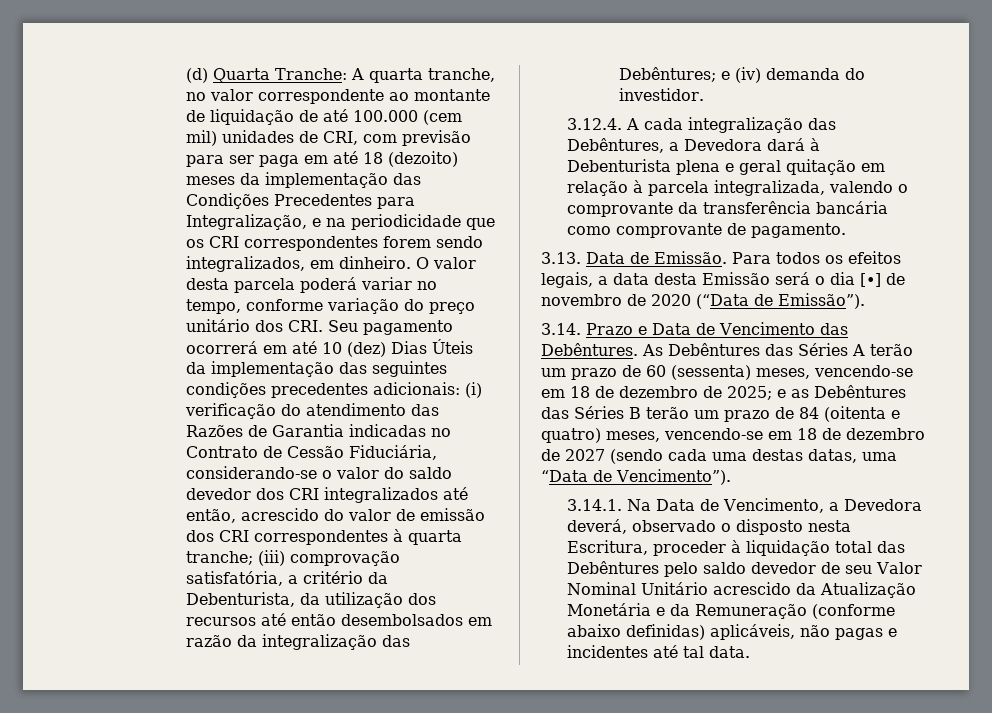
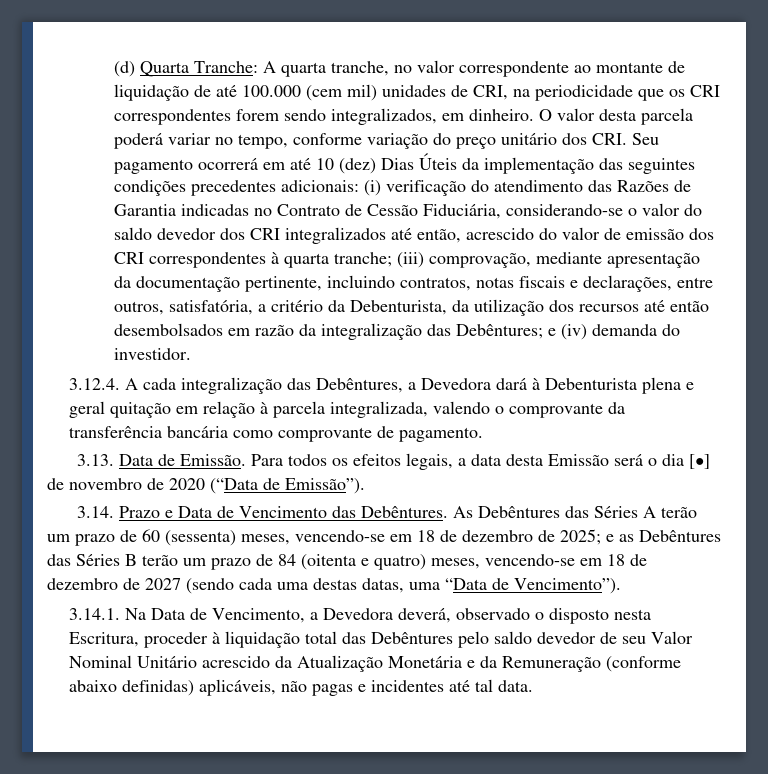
- (d) Quarta Tranche: A quarta tranche, no valor correspondente ao montante de liquidação de até 100.000 (cem mil) unidades de CRI, com previsão para ser paga em até 18 (dezoito) meses da implementação das Condições Precedentes para Integralização, e na periodicidade que os CRI correspondentes forem sendo integralizados, em dinheiro.
+ (d) Quarta Tranche: A quarta tranche, no valor correspondente ao montante de liquidação de até 100.000 (cem mil) unidades de CRI, na periodicidade que os CRI correspondentes forem sendo integralizados, em dinheiro.
- (iii) comprovação satisfatória, a critério da Debenturista, da utilização dos recursos até então desembolsados em razão da integralização das Debêntures;
+ (iii) comprovação, mediante apresentação da documentação pertinente, incluindo contratos, notas fiscais e declarações, entre outros, satisfatória, a critério da Debenturista, da utilização dos recursos até então desembolsados em razão da integralização das Debêntures;

